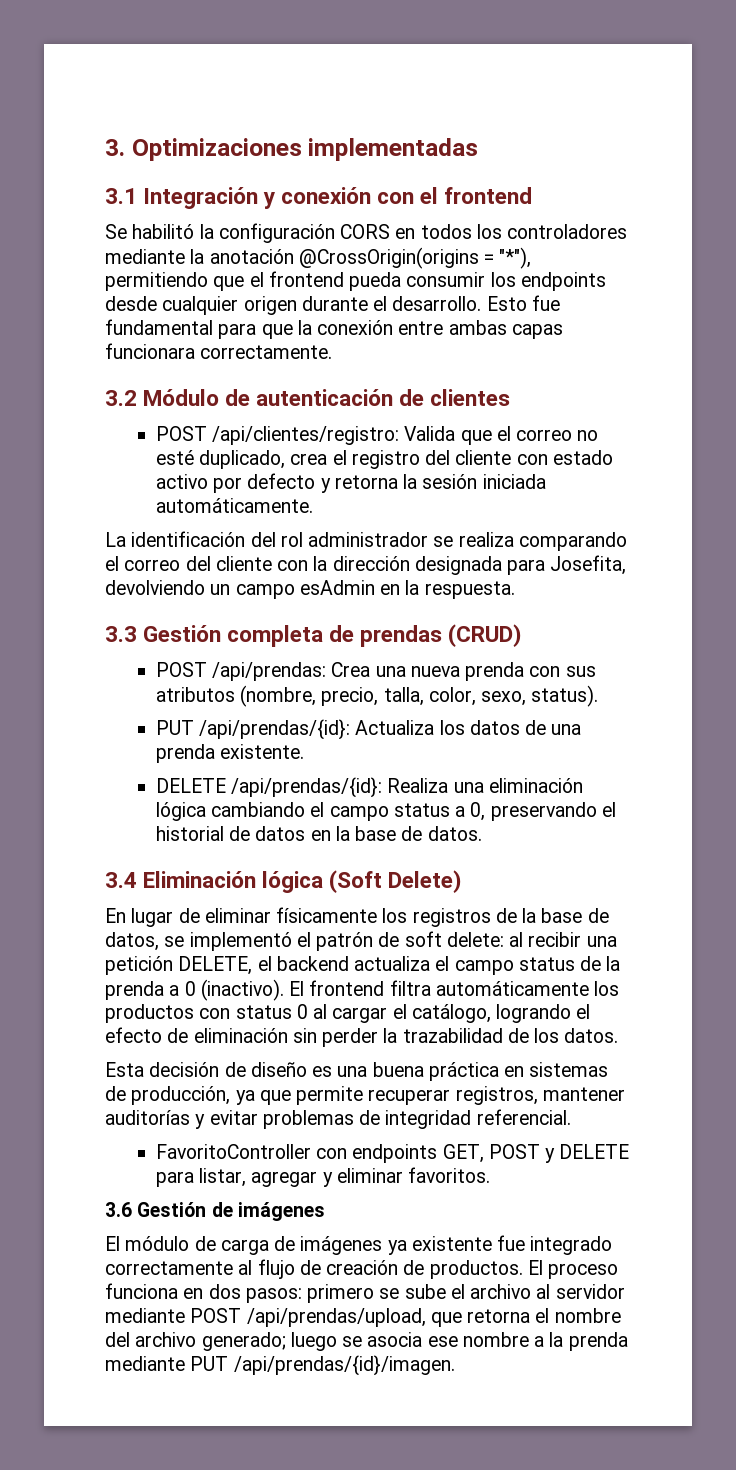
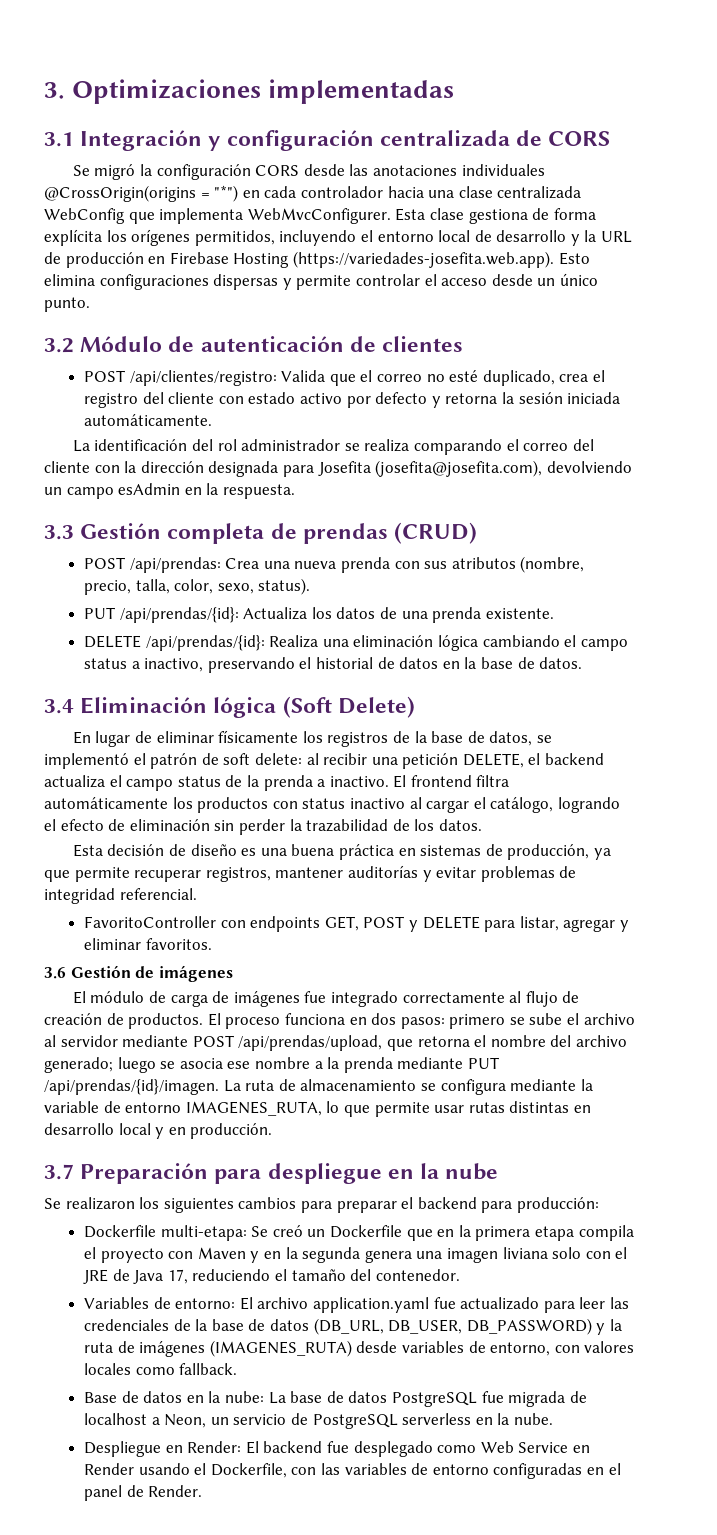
- 3.1 Integración y conexión con el frontend
- Se habilitó la configuración CORS en todos los controladores mediante la anotación @CrossOrigin(origins = "*"), permitiendo que el frontend pueda consumir los endpoints desde cualquier origen durante el desarrollo. Esto fue fundamental para que la conexión entre ambas capas funcionara correctamente.
+ 3.1 Integración y configuración centralizada de CORS
+ Se migró la configuración CORS desde las anotaciones individuales @CrossOrigin(origins = "*") en cada controlador hacia una clase centralizada WebConfig que implementa WebMvcConfigurer. Esta clase gestiona de forma explícita los orígenes permitidos, incluyendo el entorno local de desarrollo y la URL de producción en Firebase Hosting (https://variedades-josefita.web.app). Esto elimina configuraciones dispersas y permite controlar el acceso desde un único punto.
- La identificación del rol administrador se realiza comparando el correo del cliente con la dirección designada para Josefita, devolviendo un campo esAdmin en la respuesta.
+ La identificación del rol administrador se realiza comparando el correo del cliente con la dirección designada para Josefita (josefita@josefita.com), devolviendo un campo esAdmin en la respuesta.
- DELETE /api/prendas/{id}: Realiza una eliminación lógica cambiando el campo status a 0, preservando el historial de datos en la base de datos.
+ DELETE /api/prendas/{id}: Realiza una eliminación lógica cambiando el campo status a inactivo, preservando el historial de datos en la base de datos.
- En lugar de eliminar físicamente los registros de la base de datos, se implementó el patrón de soft delete: al recibir una petición DELETE, el backend actualiza el campo status de la prenda a 0 (inactivo).
+ En lugar de eliminar físicamente los registros de la base de datos, se implementó el patrón de soft delete: al recibir una petición DELETE, el backend actualiza el campo status de la prenda a inactivo.
- El frontend filtra automáticamente los productos con status 0 al cargar el catálogo, logrando el efecto de eliminación sin perder la trazabilidad de los datos.
+ El frontend filtra automáticamente los productos con status inactivo al cargar el catálogo, logrando el efecto de eliminación sin perder la trazabilidad de los datos.
- El módulo de carga de imágenes ya existente fue integrado correctamente al flujo de creación de productos.
+ El módulo de carga de imágenes fue integrado correctamente al flujo de creación de productos.
+ La ruta de almacenamiento se configura mediante la variable de entorno IMAGENES_RUTA, lo que permite usar rutas distintas en desarrollo local y en producción.
+ 3.7 Preparación para despliegue en la nube
+ Se realizaron los siguientes cambios para preparar el backend para producción:
+ Dockerfile multi-etapa: Se creó un Dockerfile que en la primera etapa compila el proyecto con Maven y en la segunda genera una imagen liviana solo con el JRE de Java 17, reduciendo el tamaño del contenedor.
+ Variables de entorno: El archivo application.yaml fue actualizado para leer las credenciales de la base de datos (DB_URL, DB_USER, DB_PASSWORD) y la ruta de imágenes (IMAGENES_RUTA) desde variables de entorno, con valores locales como fallback.
+ Base de datos en la nube: La base de datos PostgreSQL fue migrada de localhost a Neon, un servicio de PostgreSQL serverless en la nube.
+ Despliegue en Render: El backend fue desplegado como Web Service en Render usando el Dockerfile, con las variables de entorno configuradas en el panel de Render.

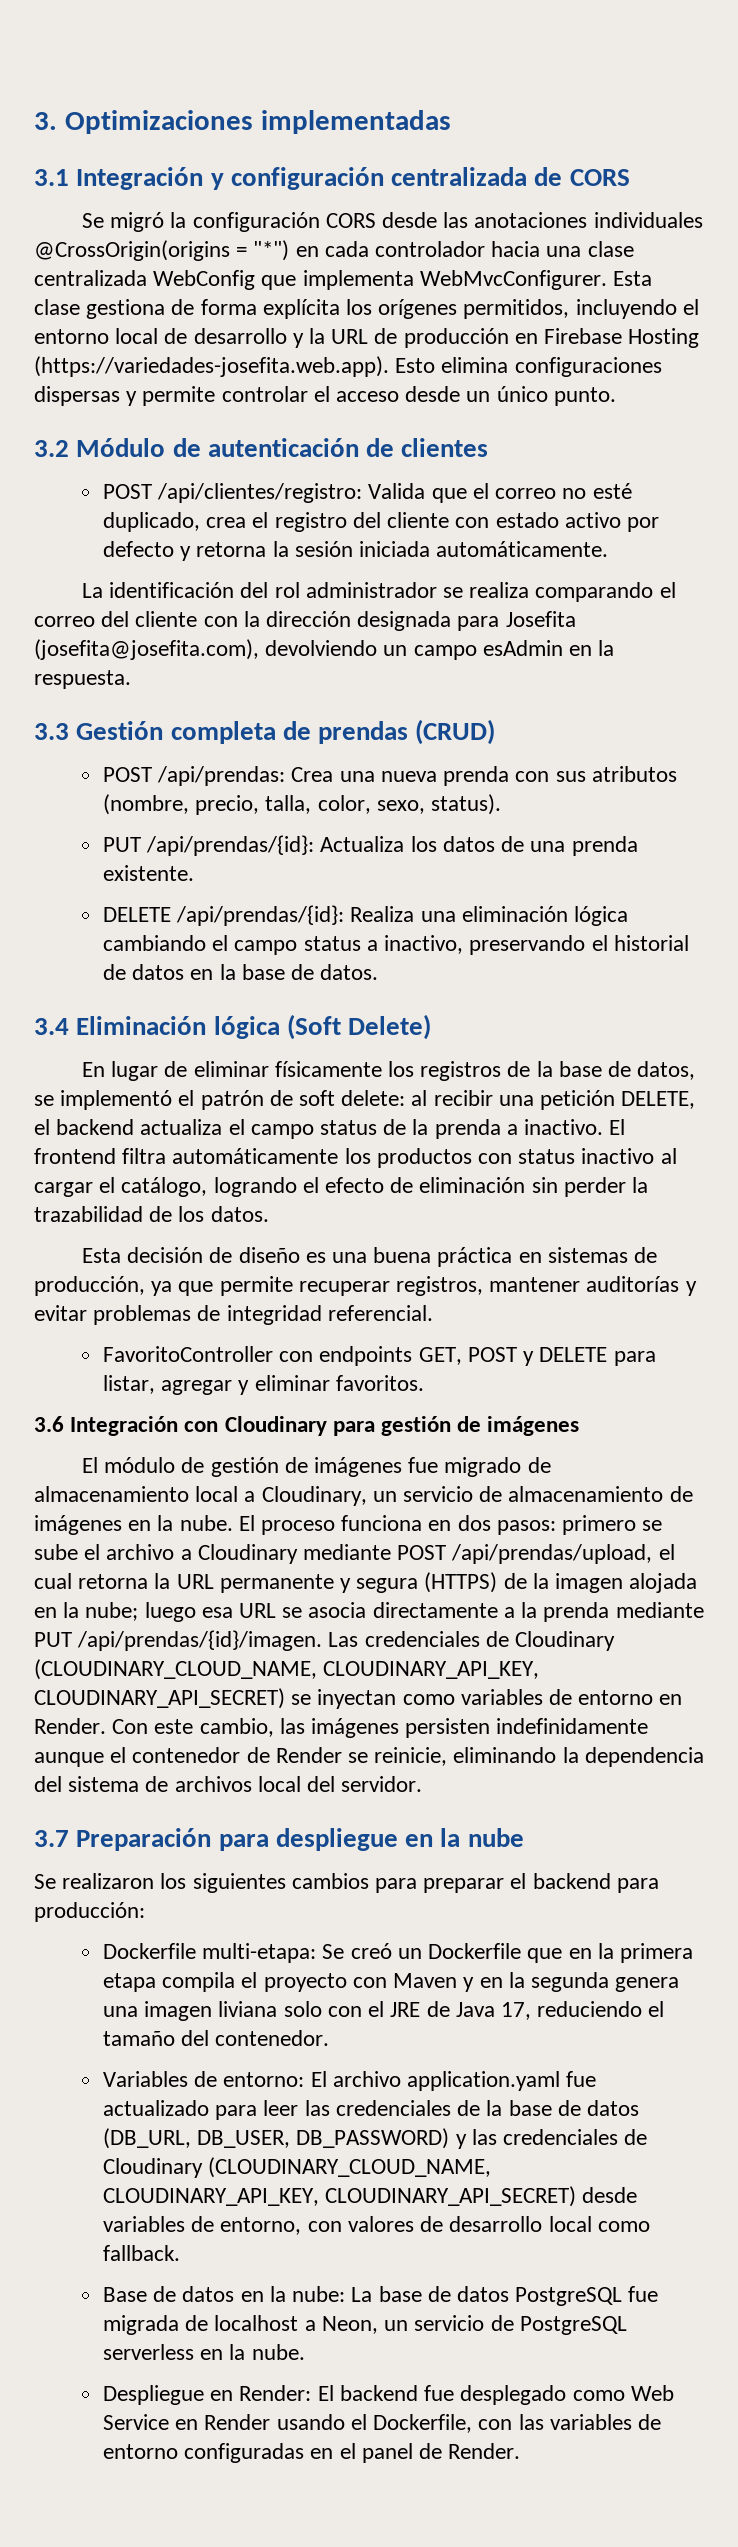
- 3.6 Gestión de imágenes
+ 3.6 Integración con Cloudinary para gestión de imágenes
- El módulo de carga de imágenes fue integrado correctamente al flujo de creación de productos.
+ El módulo de gestión de imágenes fue migrado de almacenamiento local a Cloudinary, un servicio de almacenamiento de imágenes en la nube.
- El proceso funciona en dos pasos: primero se sube el archivo al servidor mediante POST /api/prendas/upload, que retorna el nombre del archivo generado; luego se asocia ese nombre a la prenda mediante PUT /api/prendas/{id}/imagen.
+ El proceso funciona en dos pasos: primero se sube el archivo a Cloudinary mediante POST /api/prendas/upload, el cual retorna la URL permanente y segura (HTTPS) de la imagen alojada en la nube; luego esa URL se asocia directamente a la prenda mediante PUT /api/prendas/{id}/imagen.
- La ruta de almacenamiento se configura mediante la variable de entorno IMAGENES_RUTA, lo que permite usar rutas distintas en desarrollo local y en producción.
+ Las credenciales de Cloudinary (CLOUDINARY_CLOUD_NAME, CLOUDINARY_API_KEY, CLOUDINARY_API_SECRET) se inyectan como variables de entorno en Render. Con este cambio, las imágenes persisten indefinidamente aunque el contenedor de Render se reinicie, eliminando la dependencia del sistema de archivos local del servidor.
- Variables de entorno: El archivo application.yaml fue actualizado para leer las credenciales de la base de datos (DB_URL, DB_USER, DB_PASSWORD) y la ruta de imágenes (IMAGENES_RUTA) desde variables de entorno, con valores locales como fallback.
+ Variables de entorno: El archivo application.yaml fue actualizado para leer las credenciales de la base de datos (DB_URL, DB_USER, DB_PASSWORD) y las credenciales de Cloudinary (CLOUDINARY_CLOUD_NAME, CLOUDINARY_API_KEY, CLOUDINARY_API_SECRET) desde variables de entorno, con valores de desarrollo local como fallback.

